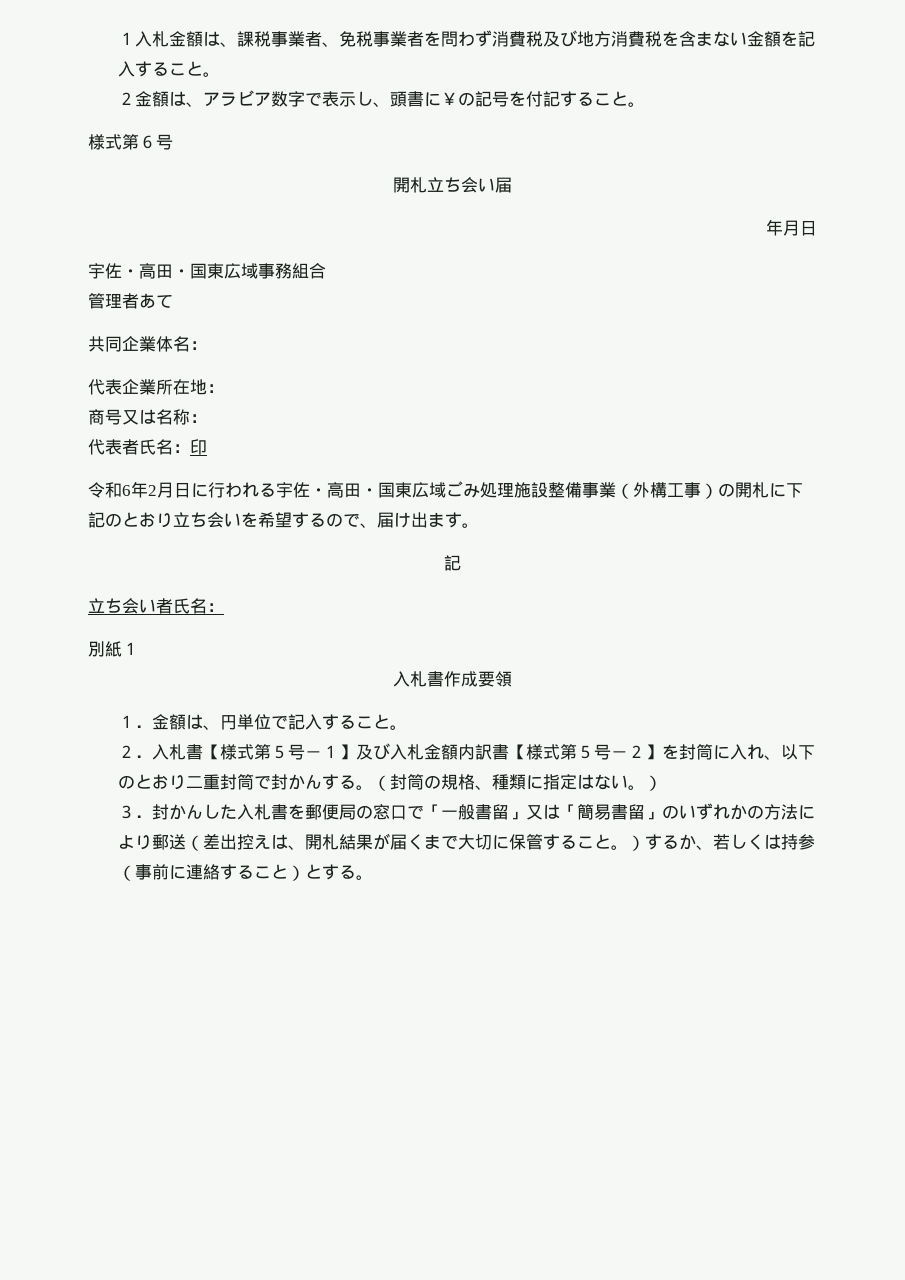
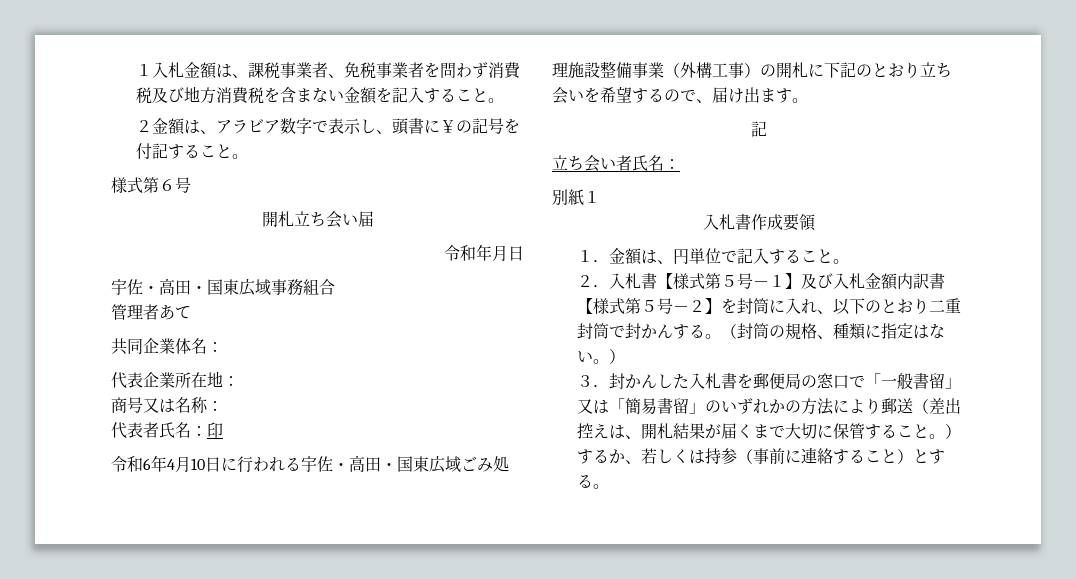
- 年月日
+ 令和年月日
- 令和6年2月日に行われる宇佐・高田・国東広域ごみ処理施設整備事業（外構工事）の開札に下記のとおり立ち会いを希望するので、届け出ます。
+ 令和6年4月10日に行われる宇佐・高田・国東広域ごみ処理施設整備事業（外構工事）の開札に下記のとおり立ち会いを希望するので、届け出ます。

